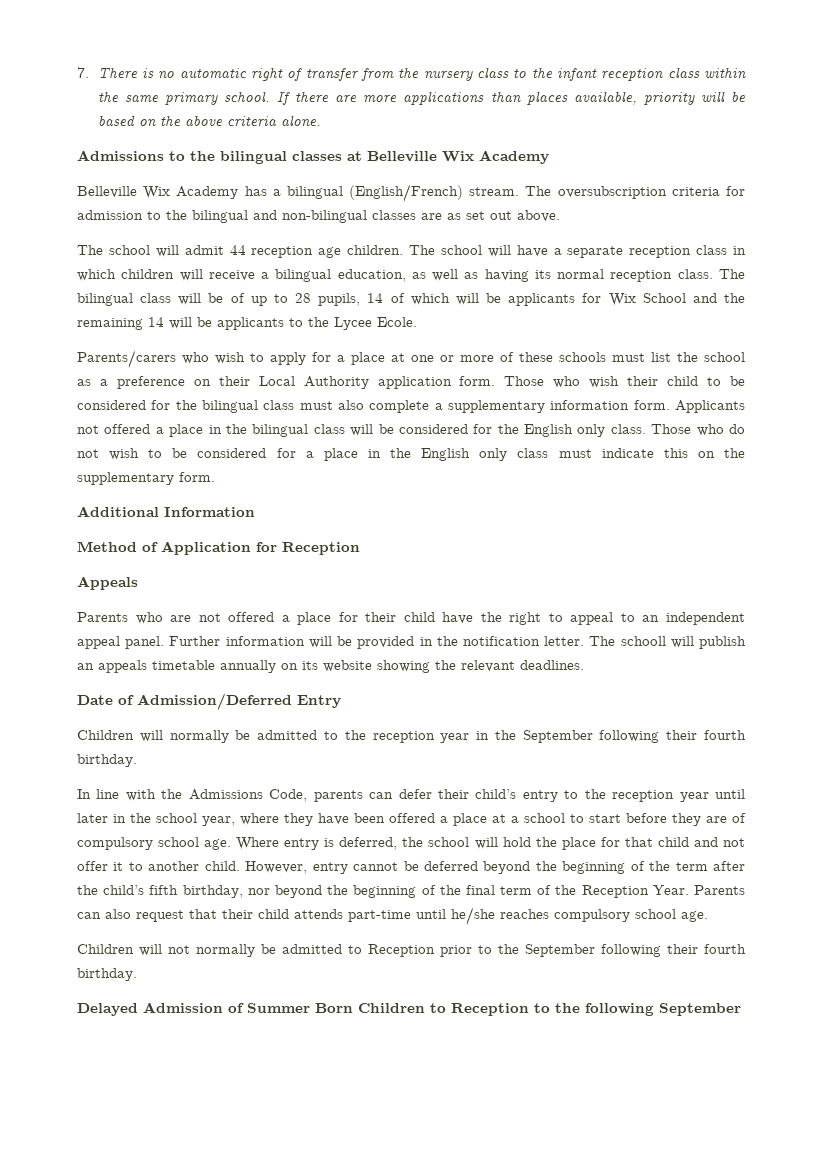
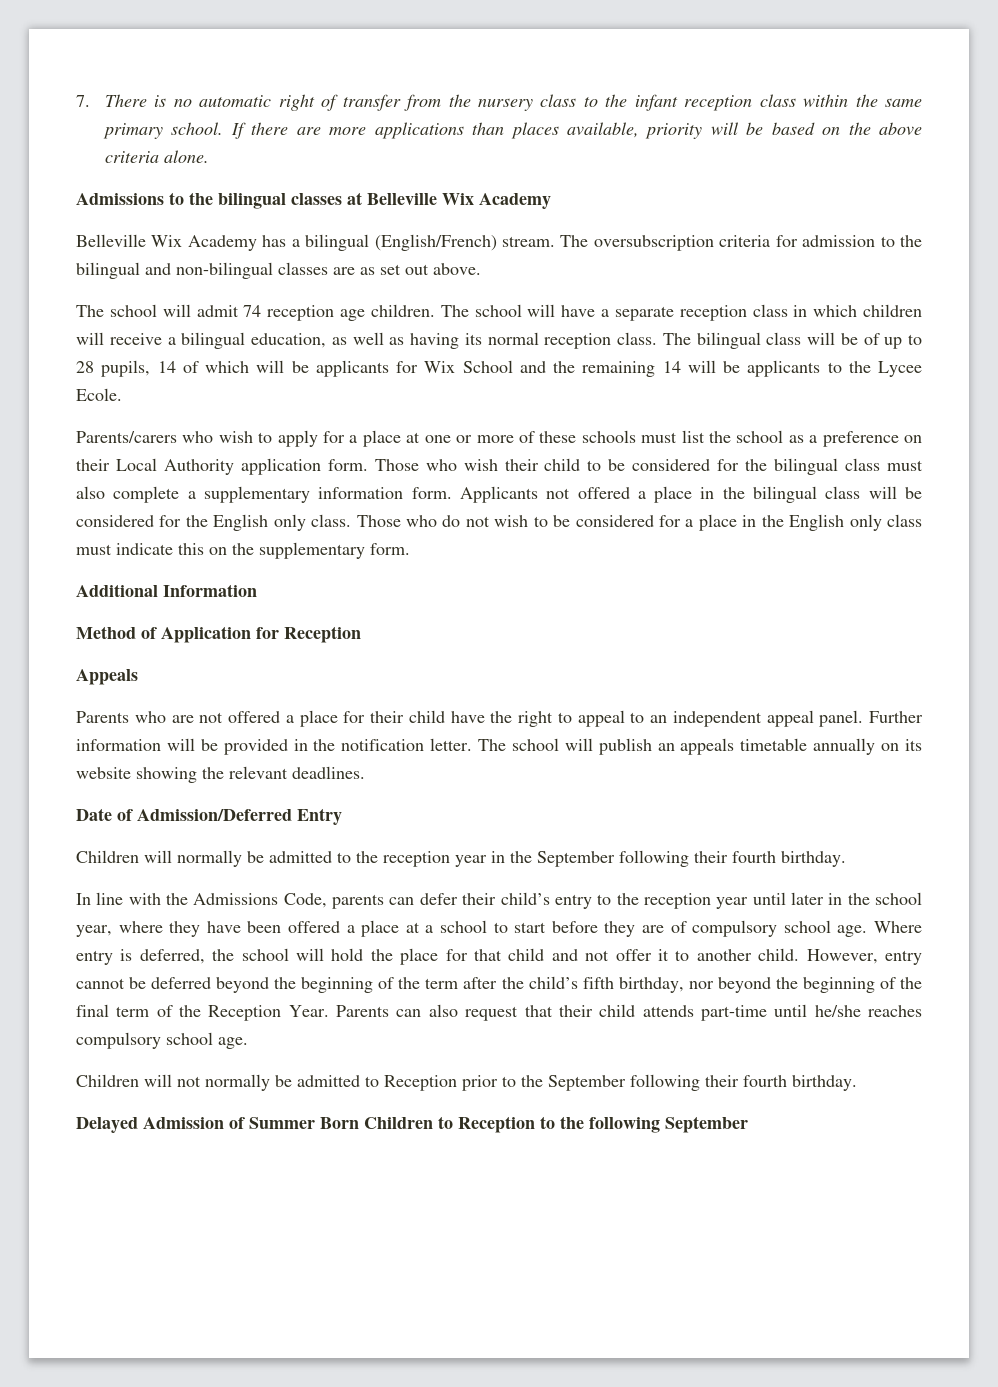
- The school will admit 44 reception age children.
+ The school will admit 74 reception age children.
- The schooll will publish an appeals timetable annually on its website showing the relevant deadlines.
+ The school will publish an appeals timetable annually on its website showing the relevant deadlines.

